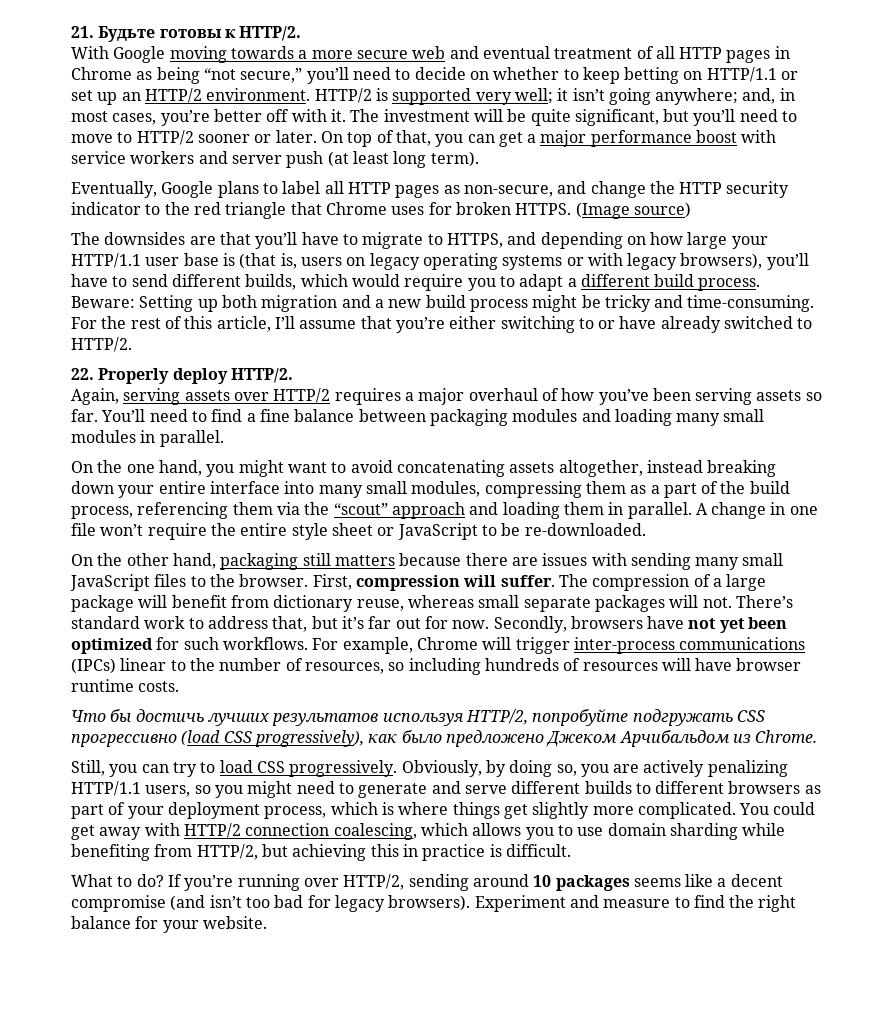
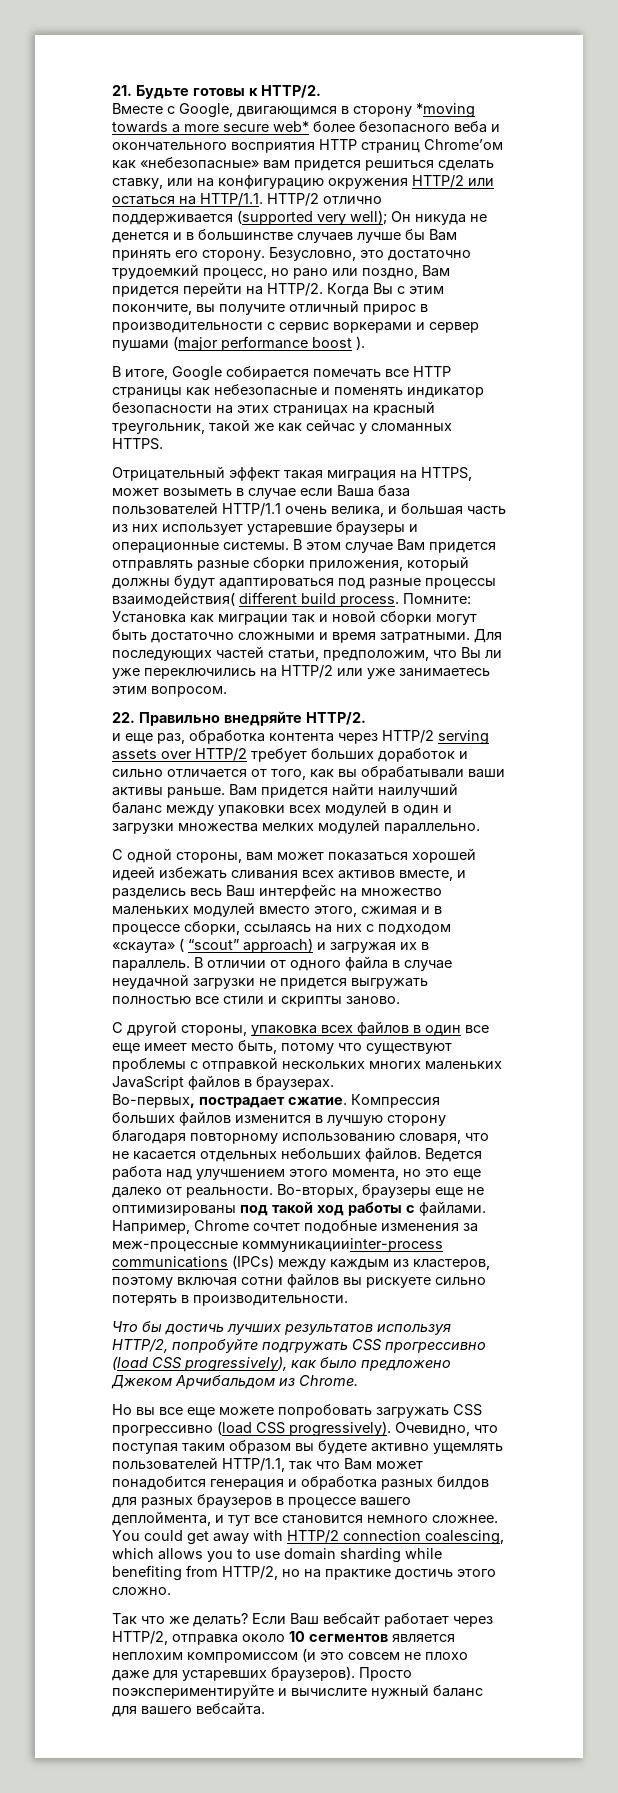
- With Google moving towards a more secure web and eventual treatment of all HTTP pages in Chrome as being “not secure,” you’ll need to decide on whether to keep betting on HTTP/1.1 or set up an HTTP/2 environment. HTTP/2 is supported very well; it isn’t going anywhere; and, in most cases, you’re better off with it. The investment will be quite significant, but you’ll need to move to HTTP/2 sooner or later. On top of that, you can get a major performance boost with service workers and server push (at least long term).
- Eventually, Google plans to label all HTTP pages as non-secure, and change the HTTP security indicator to the red triangle that Chrome uses for broken HTTPS. (Image source)
- The downsides are that you’ll have to migrate to HTTPS, and depending on how large your HTTP/1.1 user base is (that is, users on legacy operating systems or with legacy browsers), you’ll have to send different builds, which would require you to adapt a different build process. Beware: Setting up both migration and a new build process might be tricky and time-consuming. For the rest of this article, I’ll assume that you’re either switching to or have already switched to HTTP/2.
- 22. Properly deploy HTTP/2.
- Again, serving assets over HTTP/2 requires a major overhaul of how you’ve been serving assets so far. You’ll need to find a fine balance between packaging modules and loading many small modules in parallel.
- On the one hand, you might want to avoid concatenating assets altogether, instead breaking down your entire interface into many small modules, compressing them as a part of the build process, referencing them via the “scout” approach and loading them in parallel. A change in one file won’t require the entire style sheet or JavaScript to be re-downloaded.
- On the other hand, packaging still matters because there are issues with sending many small JavaScript files to the browser. First, compression will suffer. The compression of a large package will benefit from dictionary reuse, whereas small separate packages will not. There’s standard work to address that, but it’s far out for now. Secondly, browsers have not yet been optimized for such workflows. For example, Chrome will trigger inter-process communications (IPCs) linear to the number of resources, so including hundreds of resources will have browser runtime costs.
+ Вместе с Google, двигающимся в сторону *moving towards a more secure web* более безопасного веба и окончательного восприятия HTTP страниц Chrome’ом как «небезопасные» вам придется решиться сделать ставку, или на конфигурацию окружения HTTP/2 или остаться на HTTP/1.1. HTTP/2 отлично поддерживается (supported very well); Он никуда не денется и в большинстве случаев лучше бы Вам принять его сторону. Безусловно, это достаточно трудоемкий процесс, но рано или поздно, Вам придется перейти на HTTP/2. Когда Вы с этим покончите, вы получите отличный прирос в производительности с сервис воркерами и сервер пушами (major performance boost ).
+ В итоге, Google собирается помечать все HTTP страницы как небезопасные и поменять индикатор безопасности на этих страницах на красный треугольник, такой же как сейчас у сломанных HTTPS.
+ Отрицательный эффект такая миграция на HTTPS, может возыметь в случае если Ваша база пользователей HTTP/1.1 очень велика, и большая часть из них использует устаревшие браузеры и операционные системы. В этом случае Вам придется отправлять разные сборки приложения, который должны будут адаптироваться под разные процессы взаимодействия( different build process. Помните: Установка как миграции так и новой сборки могут быть достаточно сложными и время затратными. Для последующих частей статьи, предположим, что Вы ли уже переключились на HTTP/2 или уже занимаетесь этим вопросом.
+ 22. Правильно внедряйте HTTP/2.
+ и еще раз, обработка контента через HTTP/2 serving assets over HTTP/2 требует больших доработок и сильно отличается от того, как вы обрабатывали ваши активы раньше. Вам придется найти наилучший баланс между упаковки всех модулей в один и загрузки множества мелких модулей параллельно.
+ С одной стороны, вам может показаться хорошей идеей избежать сливания всех активов вместе, и разделись весь Ваш интерфейс на множество маленьких модулей вместо этого, сжимая и в процессе сборки, ссылаясь на них с подходом «скаута» ( “scout” approach) и загружая их в параллель. В отличии от одного файла в случае неудачной загрузки не придется выгружать полностью все стили и скрипты заново.
+ С другой стороны, упаковка всех файлов в один все еще имеет место быть, потому что существуют проблемы с отправкой нескольких многих маленьких JavaScript файлов в браузерах.
+ Во-первых, пострадает сжатие. Компрессия больших файлов изменится в лучшую сторону благодаря повторному использованию словаря, что не касается отдельных небольших файлов. Ведется работа над улучшением этого момента, но это еще далеко от реальности. Во-вторых, браузеры еще не оптимизированы под такой ход работы с файлами. Например, Chrome сочтет подобные изменения за меж-процессные коммуникацииinter-process communications (IPCs) между каждым из кластеров, поэтому включая сотни файлов вы рискуете сильно потерять в производительности.
- Still, you can try to load CSS progressively. Obviously, by doing so, you are actively penalizing HTTP/1.1 users, so you might need to generate and serve different builds to different browsers as part of your deployment process, which is where things get slightly more complicated.
+ Но вы все еще можете попробовать загружать CSS прогрессивно (load CSS progressively). Очевидно, что поступая таким образом вы будете активно ущемлять пользователей HTTP/1.1, так что Вам может понадобится генерация и обработка разных билдов для разных браузеров в процессе вашего деплоймента, и тут все становится немного сложнее.
- You could get away with HTTP/2 connection coalescing, which allows you to use domain sharding while benefiting from HTTP/2, but achieving this in practice is difficult.
- What to do? If you’re running over HTTP/2, sending around 10 packages seems like a decent compromise (and isn’t too bad for legacy browsers). Experiment and measure to find the right balance for your website.
+ You could get away with HTTP/2 connection coalescing, which allows you to use domain sharding while benefiting from HTTP/2, но на практике достичь этого сложно.
+ Так что же делать? Если Ваш вебсайт работает через HTTP/2, отправка около 10 сегментов является неплохим компромиссом (и это совсем не плохо даже для устаревших браузеров). Просто поэкспериментируйте и вычислите нужный баланс для вашего вебсайта.

